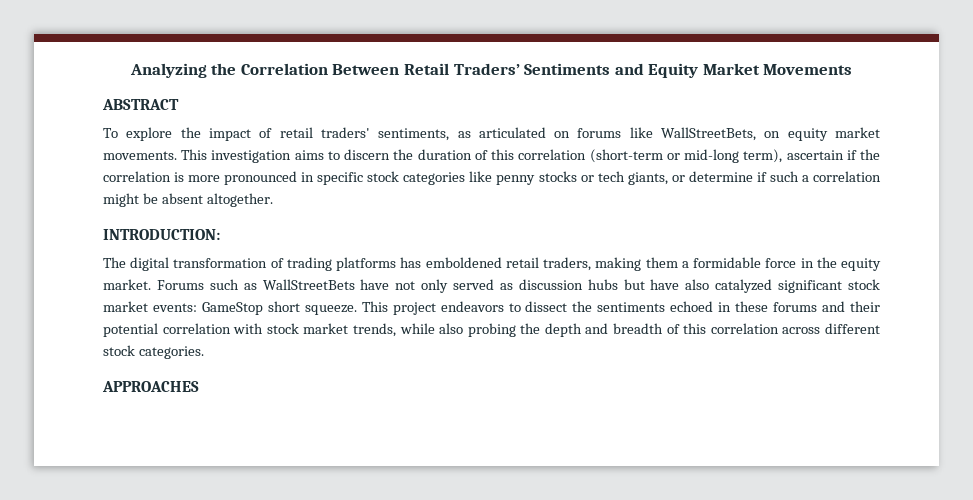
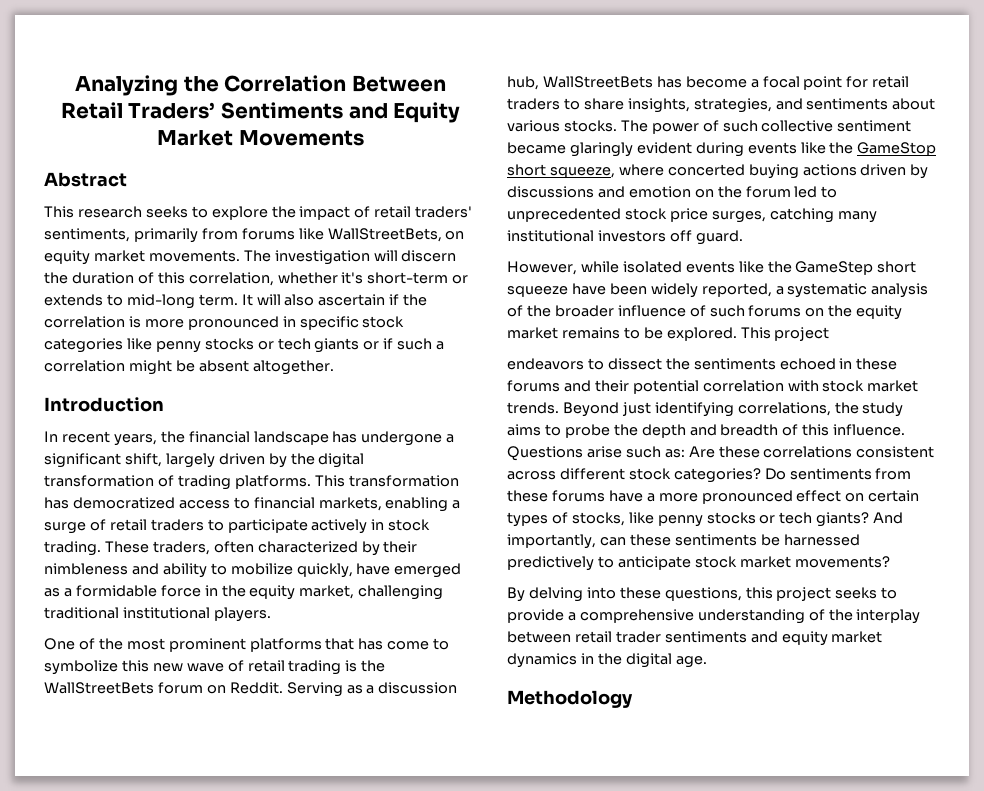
- ABSTRACT
- To explore the impact of retail traders' sentiments, as articulated on forums like WallStreetBets, on equity market movements.
+ Abstract
+ This research seeks to explore the impact of retail traders' sentiments, primarily from forums like WallStreetBets, on equity market movements.
- This investigation aims to discern the duration of this correlation (short-term or mid-long term), ascertain if the correlation is more pronounced in specific stock categories like penny stocks or tech giants, or determine if such a correlation might be absent altogether.
+ The investigation will discern the duration of this correlation, whether it's short-term or extends to mid-long term. It will also ascertain if the correlation is more pronounced in specific stock categories like penny stocks or tech giants or if such a correlation might be absent altogether.
- INTRODUCTION:
- The digital transformation of trading platforms has emboldened retail traders, making them a formidable force in the equity market. Forums such as WallStreetBets have not only served as discussion hubs but have also catalyzed significant stock market events: GameStop short squeeze.
+ Introduction
+ In recent years, the financial landscape has undergone a significant shift, largely driven by the digital transformation of trading platforms. This transformation has democratized access to financial markets, enabling a surge of retail traders to participate actively in stock trading. These traders, often characterized by their nimbleness and ability to mobilize quickly, have emerged as a formidable force in the equity market, challenging traditional institutional players.
+ One of the most prominent platforms that has come to symbolize this new wave of retail trading is the WallStreetBets forum on Reddit. Serving as a discussion hub, WallStreetBets has become a focal point for retail traders to share insights, strategies, and sentiments about various stocks. The power of such collective sentiment became glaringly evident during events like the GameStop short squeeze, where concerted buying actions driven by discussions and emotion on the forum led to unprecedented stock price surges, catching many institutional investors off guard.
+ However, while isolated events like the GameStep short squeeze have been widely reported, a systematic analysis of the broader influence of such forums on the equity market remains to be explored.
- This project endeavors to dissect the sentiments echoed in these forums and their potential correlation with stock market trends, while also probing the depth and breadth of this correlation across different stock categories.
- APPROACHES
+ This project
+ endeavors to dissect the sentiments echoed in these forums and their potential correlation with stock market trends. Beyond just identifying correlations, the study aims to probe the depth and breadth of this influence. Questions arise such as: Are these correlations consistent across different stock categories? Do sentiments from these forums have a more pronounced effect on certain types of stocks, like penny stocks or tech giants? And importantly, can these sentiments be harnessed predictively to anticipate stock market movements?
+ By delving into these questions, this project seeks to provide a comprehensive understanding of the interplay between retail trader sentiments and equity market dynamics in the digital age.
+ Methodology

